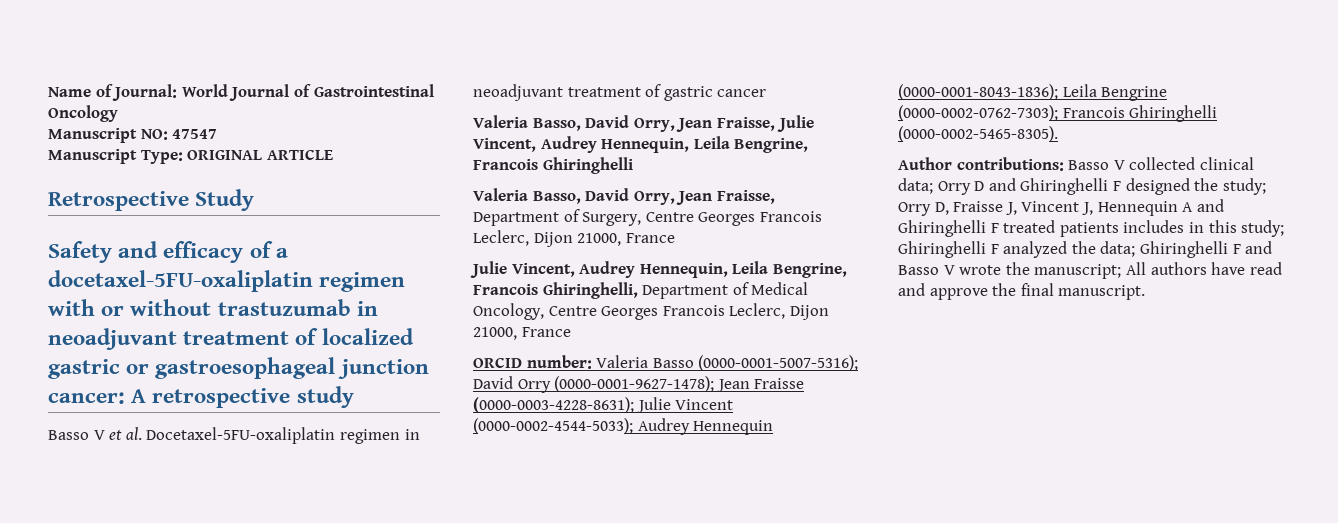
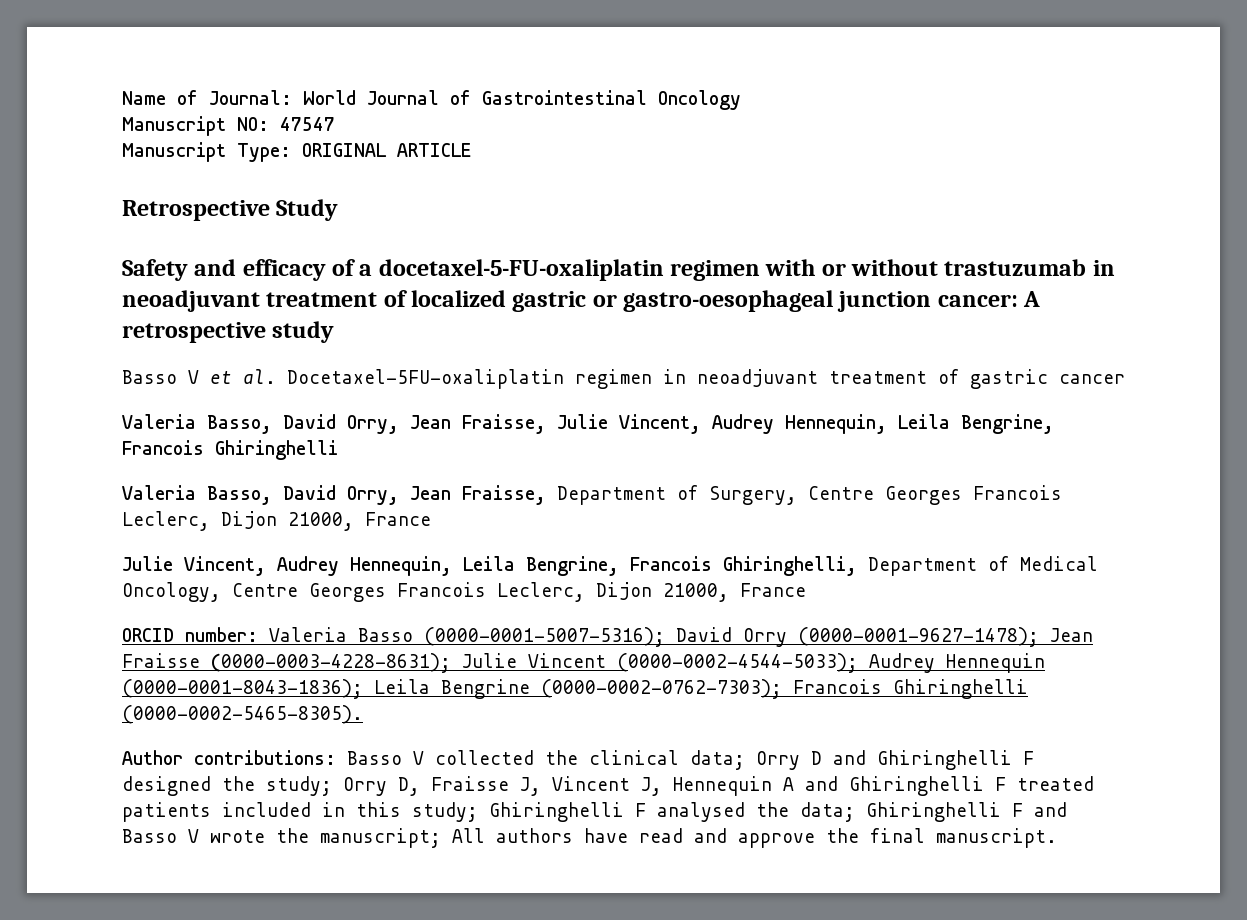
- Safety and efficacy of a docetaxel-5FU-oxaliplatin regimen with or without trastuzumab in neoadjuvant treatment of localized gastric or gastroesophageal junction cancer: A retrospective study
+ Safety and efficacy of a docetaxel-5-FU-oxaliplatin regimen with or without trastuzumab in neoadjuvant treatment of localized gastric or gastro-oesophageal junction cancer: A retrospective study
- Author contributions: Basso V collected clinical data; Orry D and Ghiringhelli F designed the study; Orry D, Fraisse J, Vincent J, Hennequin A and Ghiringhelli F treated patients includes in this study; Ghiringhelli F analyzed the data; Ghiringhelli F and Basso V wrote the manuscript; All authors have read and approve the final manuscript.
+ Author contributions: Basso V collected the clinical data; Orry D and Ghiringhelli F designed the study; Orry D, Fraisse J, Vincent J, Hennequin A and Ghiringhelli F treated patients included in this study; Ghiringhelli F analysed the data; Ghiringhelli F and Basso V wrote the manuscript; All authors have read and approve the final manuscript.

